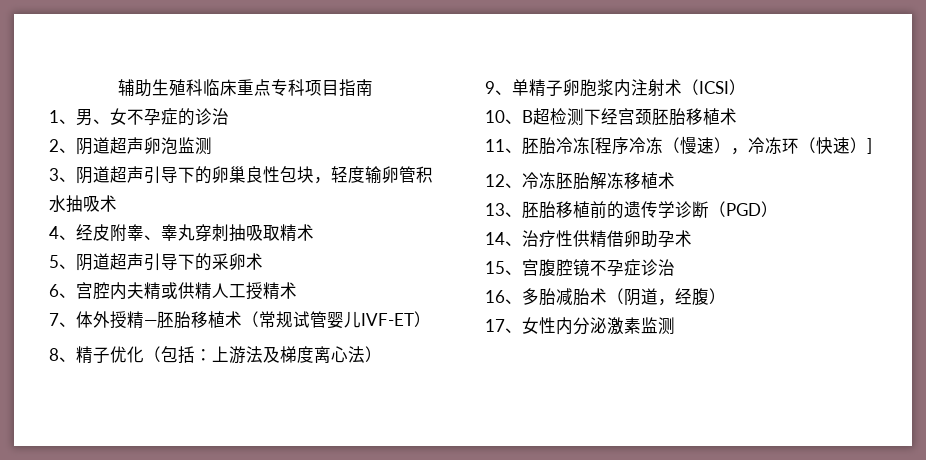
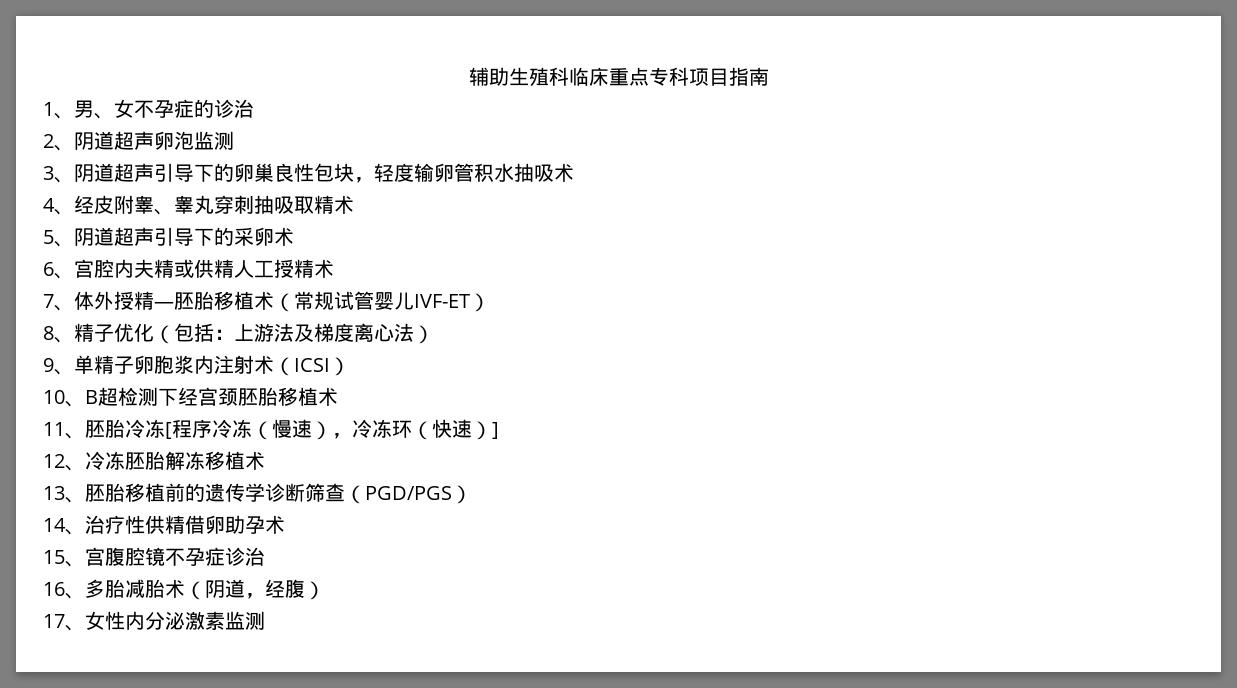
- 13、胚胎移植前的遗传学诊断（PGD）
+ 13、胚胎移植前的遗传学诊断筛查（PGD/PGS）

